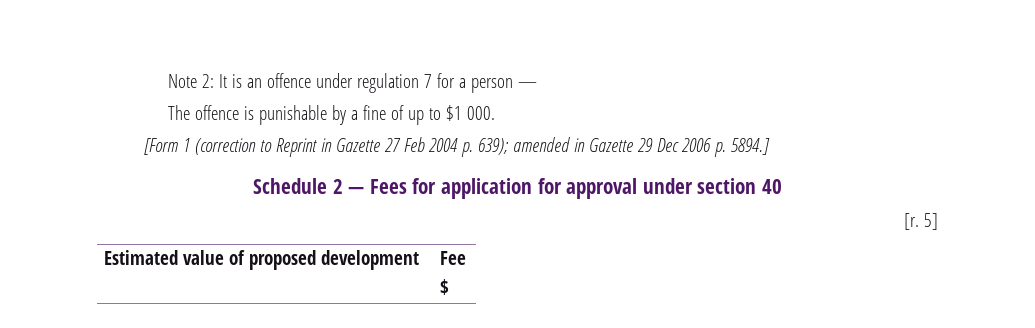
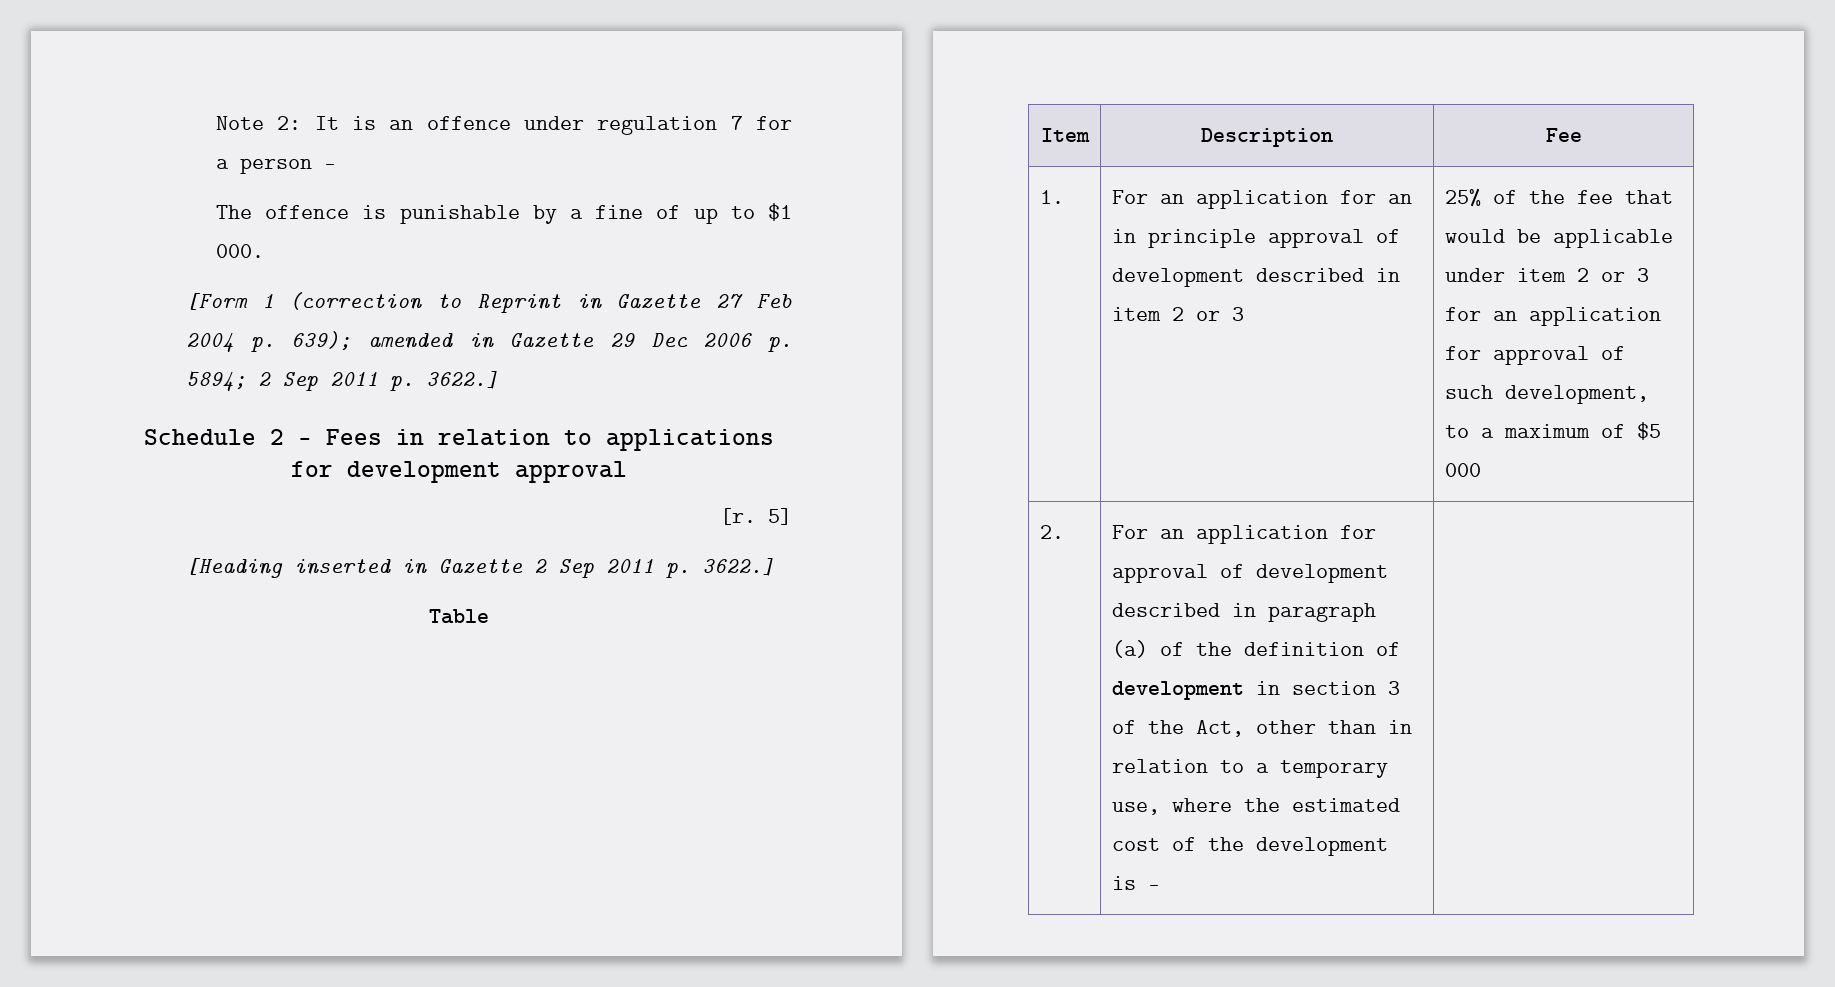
- [Form 1 (correction to Reprint in Gazette 27 Feb 2004 p. 639); amended in Gazette 29 Dec 2006 p. 5894.]
- Schedule 2 — Fees for application for approval under section 40
+ [Form 1 (correction to Reprint in Gazette 27 Feb 2004 p. 639); amended in Gazette 29 Dec 2006 p. 5894; 2 Sep 2011 p. 3622.]
+ Schedule 2 — Fees in relation to applications for development approval
  [r. 5]
- Estimated value of proposed development | Fee
- $
+ [Heading inserted in Gazette 2 Sep 2011 p. 3622.]
+ Table
+ Item | Description | Fee
+ 1. | For an application for an in principle approval of development described in item 2 or 3 | 25% of the fee that would be applicable under item 2 or 3 for an application for approval of such development, to a maximum of $5 000
+ 2. | For an application for approval of development described in paragraph (a) of the definition of development in section 3 of the Act, other than in relation to a temporary use, where the estimated cost of the development is — |

